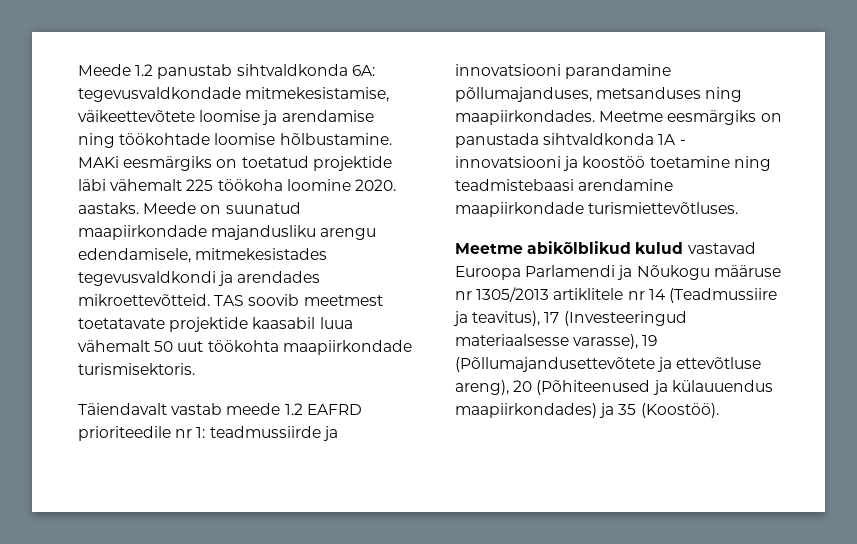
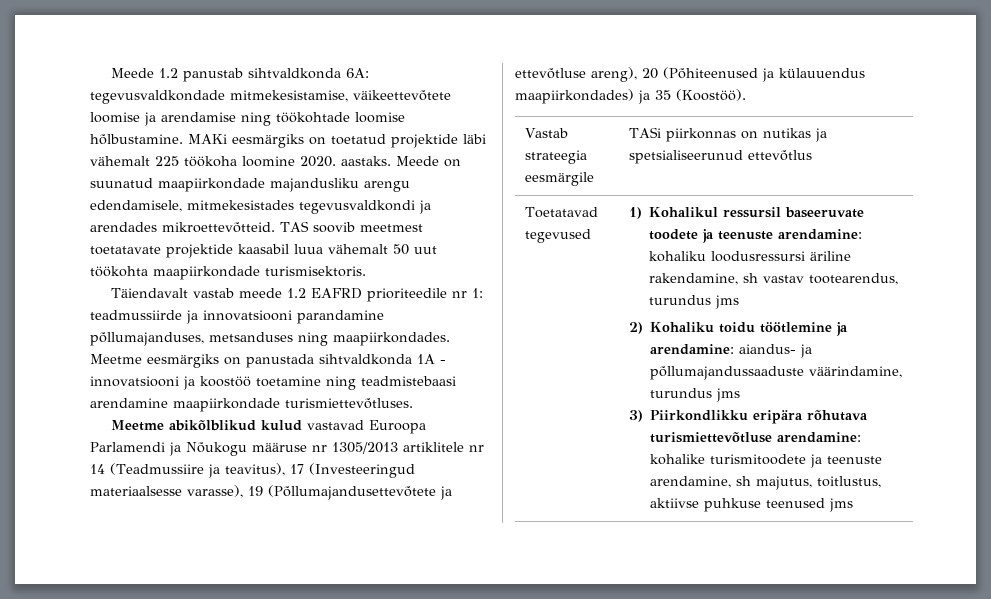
+ Vastab strateegia eesmärgile | TASi piirkonnas on nutikas ja spetsialiseerunud ettevõtlus
+ Toetatavad tegevused | 1) Kohalikul ressursil baseeruvate toodete ja teenuste arendamine: kohaliku loodusressursi äriline rakendamine, sh vastav tootearendus, turundus jms
+ 2) Kohaliku toidu töötlemine ja arendamine: aiandus- ja põllumajandussaaduste väärindamine, turundus jms
+ 3) Piirkondlikku eripära rõhutava turismiettevõtluse arendamine: kohalike turismitoodete ja teenuste arendamine, sh majutus, toitlustus, aktiivse puhkuse teenused jms

